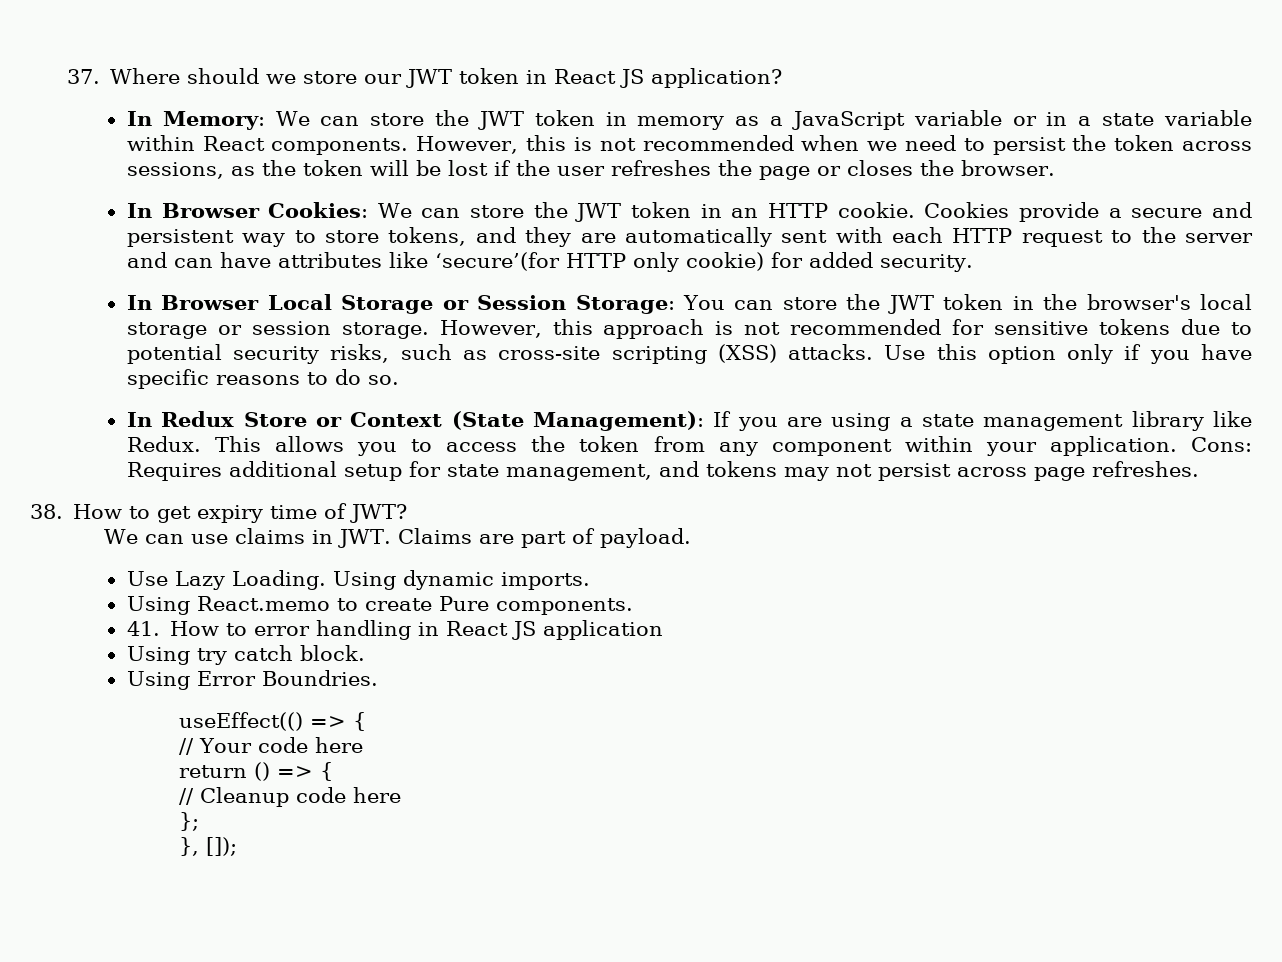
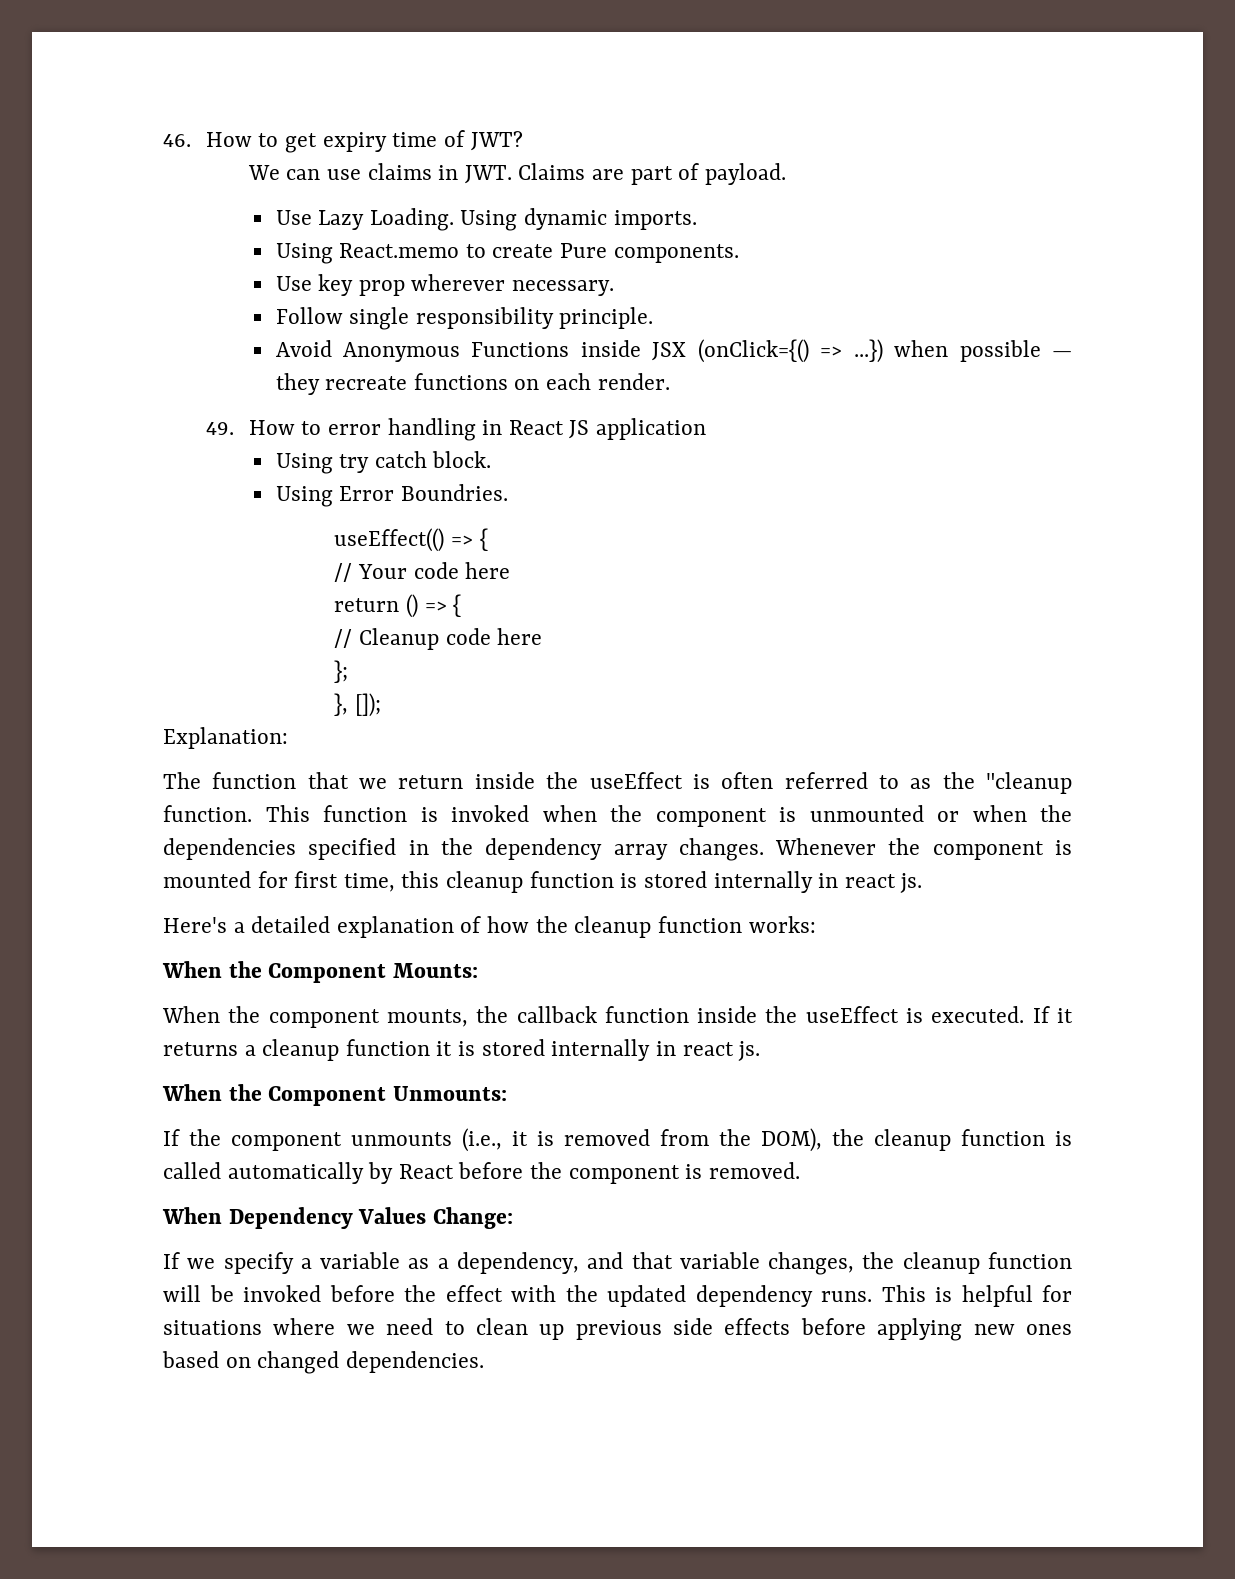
- 37. Where should we store our JWT token in React JS application?
- In Memory: We can store the JWT token in memory as a JavaScript variable or in a state variable within React components. However, this is not recommended when we need to persist the token across sessions, as the token will be lost if the user refreshes the page or closes the browser.
- In Browser Cookies: We can store the JWT token in an HTTP cookie. Cookies provide a secure and persistent way to store tokens, and they are automatically sent with each HTTP request to the server and can have attributes like ‘secure’(for HTTP only cookie) for added security.
- In Browser Local Storage or Session Storage: You can store the JWT token in the browser's local storage or session storage. However, this approach is not recommended for sensitive tokens due to potential security risks, such as cross-site scripting (XSS) attacks. Use this option only if you have specific reasons to do so.
- In Redux Store or Context (State Management): If you are using a state management library like Redux. This allows you to access the token from any component within your application. Cons: Requires additional setup for state management, and tokens may not persist across page refreshes.
- 38. How to get expiry time of JWT?
+ 46. How to get expiry time of JWT?
- 41. How to error handling in React JS application
+ Use key prop wherever necessary.
+ Follow single responsibility principle.
+ Avoid Anonymous Functions inside JSX (onClick={() => ...}) when possible — they recreate functions on each render.
+ 49. How to error handling in React JS application
+ Explanation:
+ The function that we return inside the useEffect is often referred to as the "cleanup function. This function is invoked when the component is unmounted or when the dependencies specified in the dependency array changes. Whenever the component is mounted for first time, this cleanup function is stored internally in react js.
+ Here's a detailed explanation of how the cleanup function works:
+ When the Component Mounts:
+ When the component mounts, the callback function inside the useEffect is executed. If it returns a cleanup function it is stored internally in react js.
+ When the Component Unmounts:
+ If the component unmounts (i.e., it is removed from the DOM), the cleanup function is called automatically by React before the component is removed.
+ When Dependency Values Change:
+ If we specify a variable as a dependency, and that variable changes, the cleanup function will be invoked before the effect with the updated dependency runs. This is helpful for situations where we need to clean up previous side effects before applying new ones based on changed dependencies.

